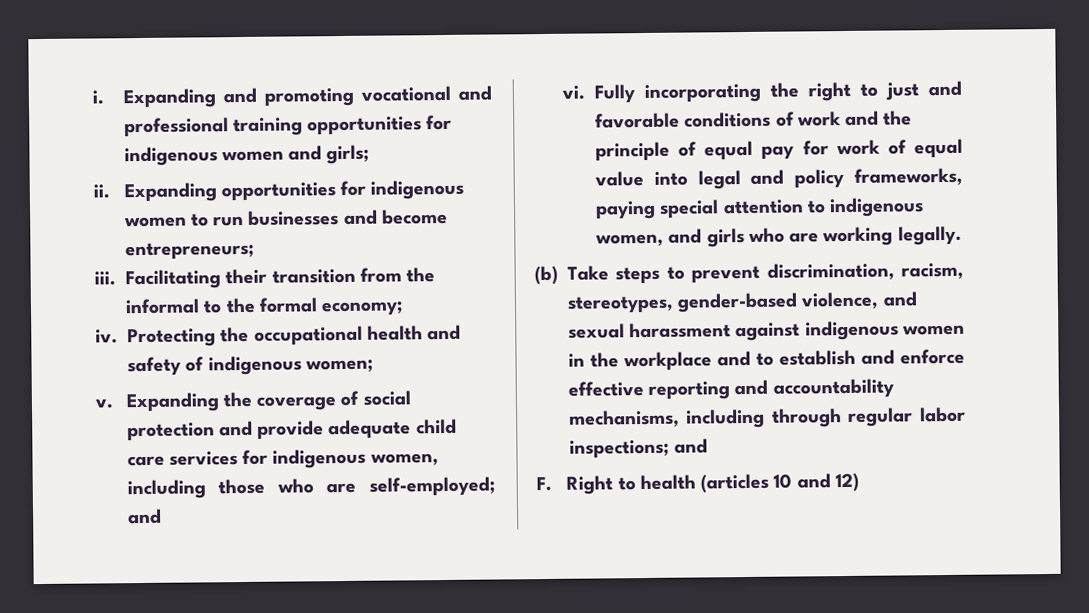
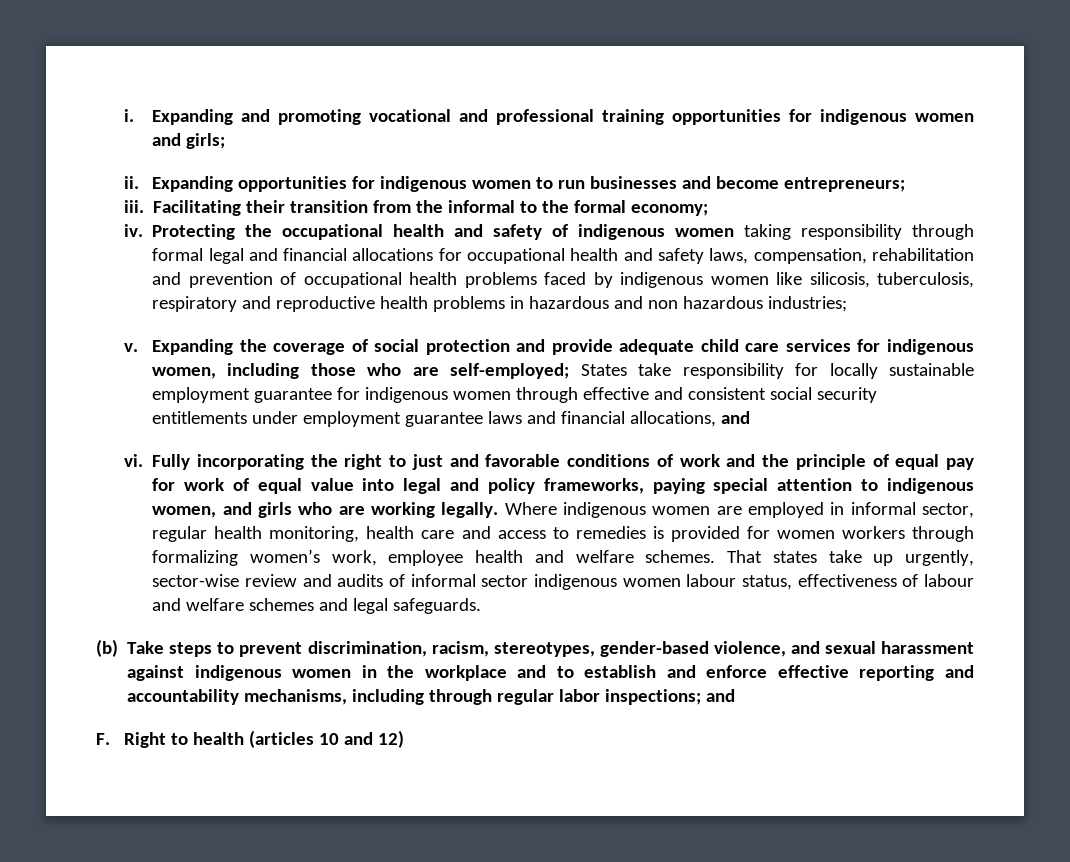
- Protecting the occupational health and safety of indigenous women;
+ Protecting the occupational health and safety of indigenous women taking responsibility through formal legal and financial allocations for occupational health and safety laws, compensation, rehabilitation and prevention of occupational health problems faced by indigenous women like silicosis, tuberculosis, respiratory and reproductive health problems in hazardous and non hazardous industries;
- Expanding the coverage of social protection and provide adequate child care services for indigenous women, including those who are self-employed; and
+ Expanding the coverage of social protection and provide adequate child care services for indigenous women, including those who are self-employed; States take responsibility for locally sustainable employment guarantee for indigenous women through effective and consistent social security entitlements under employment guarantee laws and financial allocations, and
+ Where indigenous women are employed in informal sector, regular health monitoring, health care and access to remedies is provided for women workers through formalizing women’s work, employee health and welfare schemes. That states take up urgently, sector-wise review and audits of informal sector indigenous women labour status, effectiveness of labour and welfare schemes and legal safeguards.

